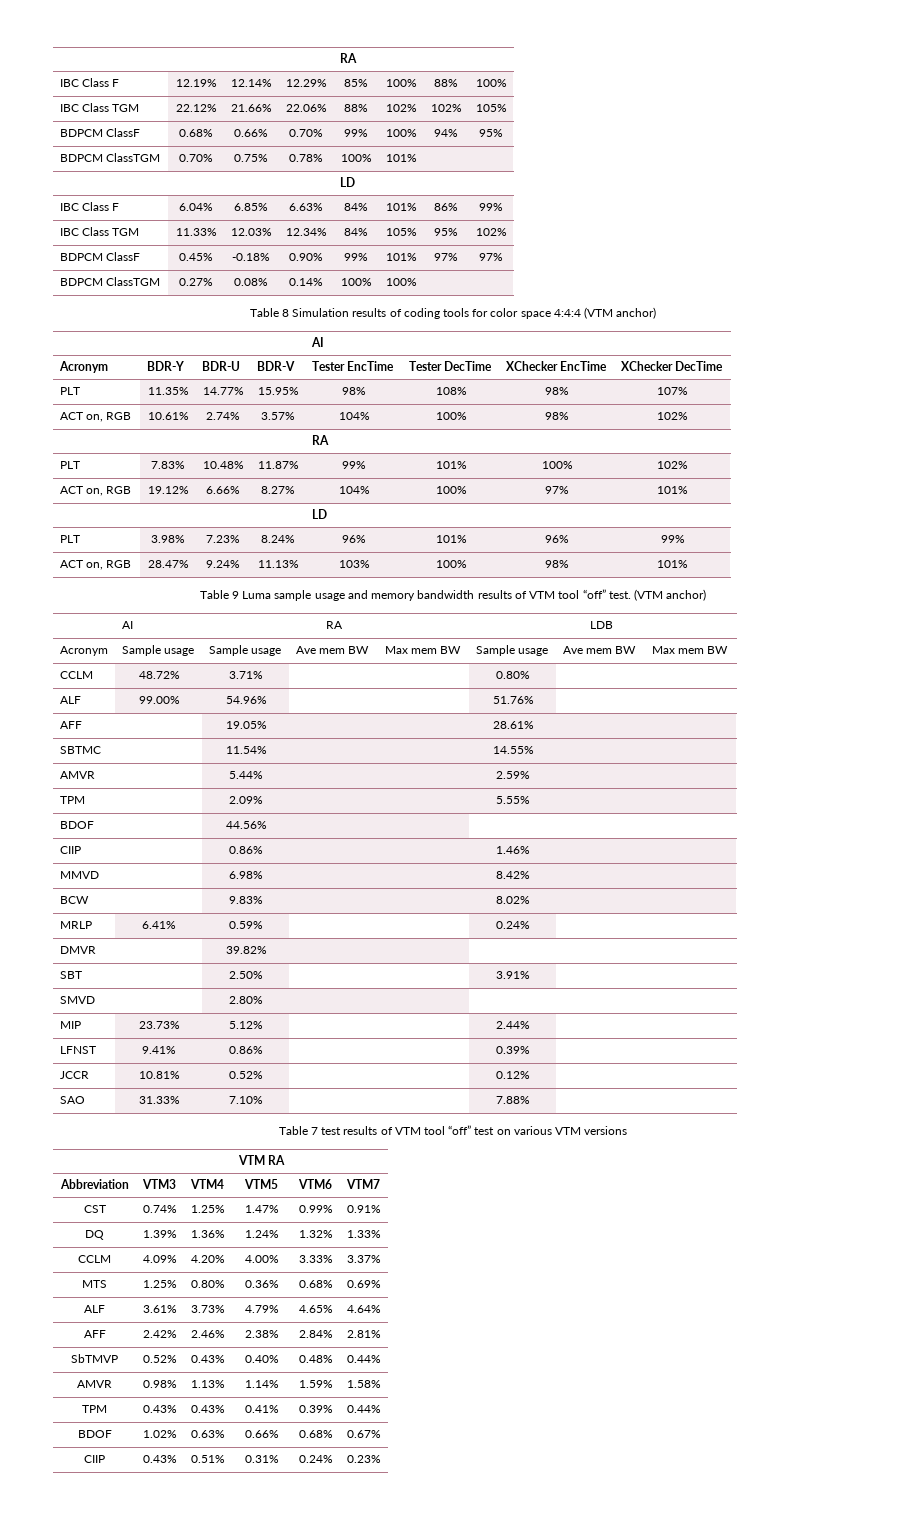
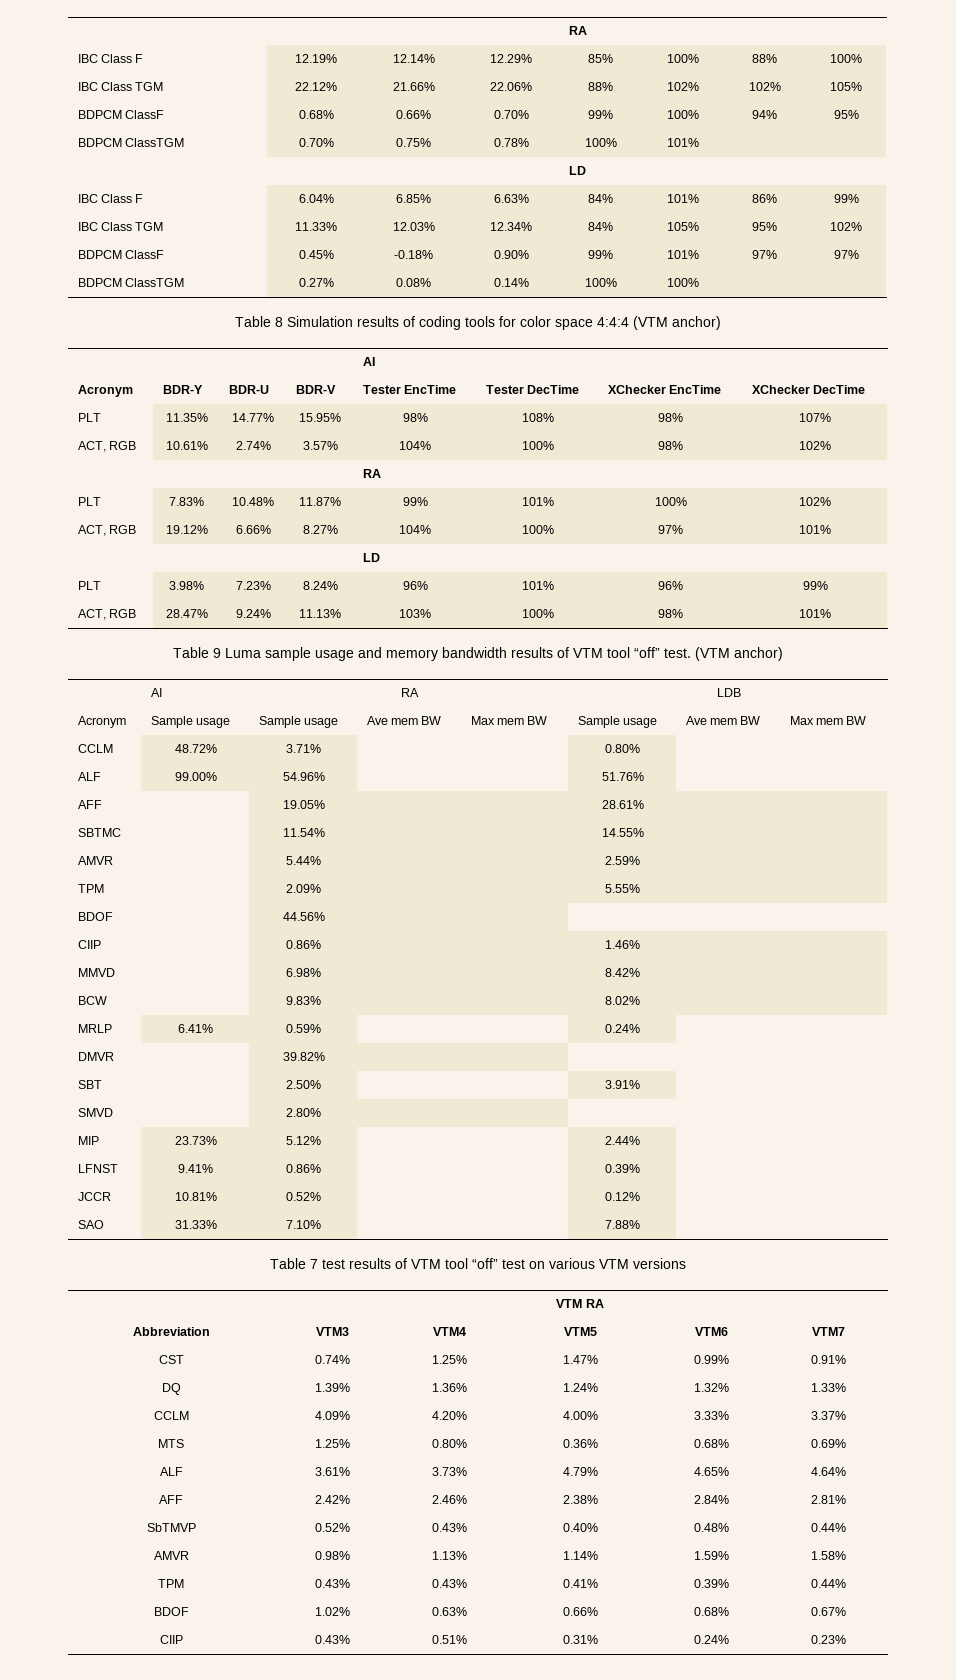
- ACT on, RGB | 10.61% | 2.74% | 3.57% | 104% | 100% | 98% | 102%
+ ACT, RGB | 10.61% | 2.74% | 3.57% | 104% | 100% | 98% | 102%
- ACT on, RGB | 19.12% | 6.66% | 8.27% | 104% | 100% | 97% | 101%
+ ACT, RGB | 19.12% | 6.66% | 8.27% | 104% | 100% | 97% | 101%
- ACT on, RGB | 28.47% | 9.24% | 11.13% | 103% | 100% | 98% | 101%
+ ACT, RGB | 28.47% | 9.24% | 11.13% | 103% | 100% | 98% | 101%

